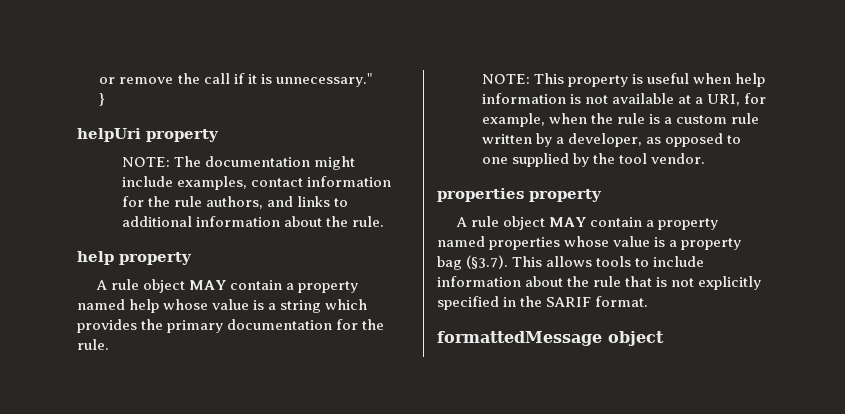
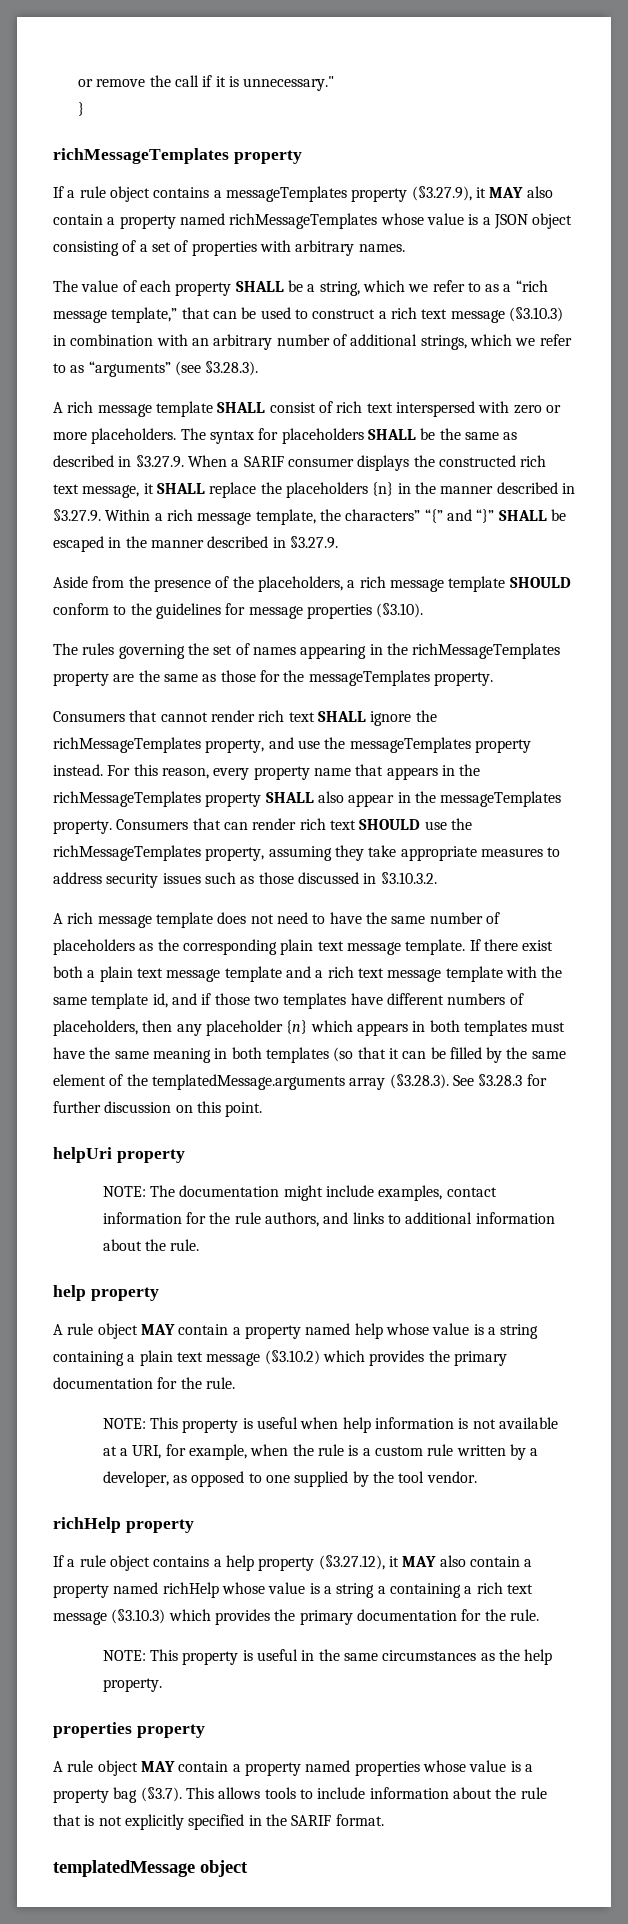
  }
+ richMessageTemplates property
+ If a rule object contains a messageTemplates property (§3.27.9), it MAY also contain a property named richMessageTemplates whose value is a JSON object consisting of a set of properties with arbitrary names.
+ The value of each property SHALL be a string, which we refer to as a “rich message template,” that can be used to construct a rich text message (§3.10.3) in combination with an arbitrary number of additional strings, which we refer to as “arguments” (see §3.28.3).
+ A rich message template SHALL consist of rich text interspersed with zero or more placeholders. The syntax for placeholders SHALL be the same as described in §3.27.9. When a SARIF consumer displays the constructed rich text message, it SHALL replace the placeholders {n} in the manner described in §3.27.9. Within a rich message template, the characters” “{” and “}” SHALL be escaped in the manner described in §3.27.9.
+ Aside from the presence of the placeholders, a rich message template SHOULD conform to the guidelines for message properties (§3.10).
+ The rules governing the set of names appearing in the richMessageTemplates property are the same as those for the messageTemplates property.
+ Consumers that cannot render rich text SHALL ignore the richMessageTemplates property, and use the messageTemplates property instead. For this reason, every property name that appears in the richMessageTemplates property SHALL also appear in the messageTemplates property. Consumers that can render rich text SHOULD use the richMessageTemplates property, assuming they take appropriate measures to address security issues such as those discussed in §3.10.3.2.
+ A rich message template does not need to have the same number of placeholders as the corresponding plain text message template. If there exist both a plain text message template and a rich text message template with the same template id, and if those two templates have different numbers of placeholders, then any placeholder {n} which appears in both templates must have the same meaning in both templates (so that it can be filled by the same element of the templatedMessage.arguments array (§3.28.3). See §3.28.3 for further discussion on this point.
- A rule object MAY contain a property named help whose value is a string which provides the primary documentation for the rule.
+ A rule object MAY contain a property named help whose value is a string containing a plain text message (§3.10.2) which provides the primary documentation for the rule.
+ richHelp property
+ If a rule object contains a help property (§3.27.12), it MAY also contain a property named richHelp whose value is a string a containing a rich text message (§3.10.3) which provides the primary documentation for the rule.
+ NOTE: This property is useful in the same circumstances as the help property.
- formattedMessage object
+ templatedMessage object

